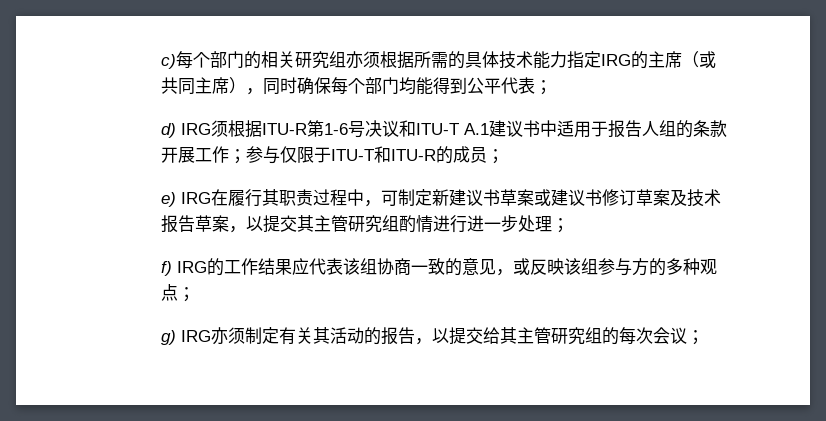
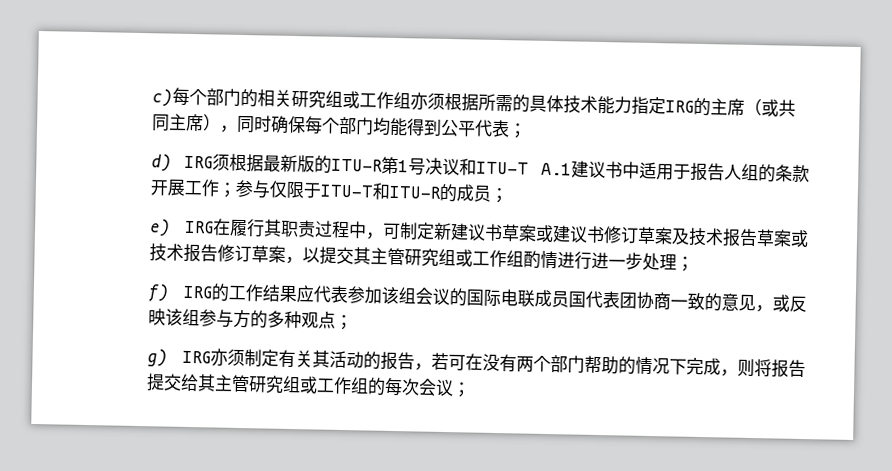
- c)每个部门的相关研究组亦须根据所需的具体技术能力指定IRG的主席（或共同主席），同时确保每个部门均能得到公平代表；
+ c)每个部门的相关研究组或工作组亦须根据所需的具体技术能力指定IRG的主席（或共同主席），同时确保每个部门均能得到公平代表；
- d) IRG须根据ITU-R第1-6号决议和ITU-T A.1建议书中适用于报告人组的条款开展工作；参与仅限于ITU-T和ITU-R的成员；
+ d) IRG须根据最新版的ITU-R第1号决议和ITU-T A.1建议书中适用于报告人组的条款开展工作；参与仅限于ITU-T和ITU-R的成员；
- e) IRG在履行其职责过程中，可制定新建议书草案或建议书修订草案及技术报告草案，以提交其主管研究组酌情进行进一步处理；
+ e) IRG在履行其职责过程中，可制定新建议书草案或建议书修订草案及技术报告草案或技术报告修订草案，以提交其主管研究组或工作组酌情进行进一步处理；
- f) IRG的工作结果应代表该组协商一致的意见，或反映该组参与方的多种观点；
+ f) IRG的工作结果应代表参加该组会议的国际电联成员国代表团协商一致的意见，或反映该组参与方的多种观点；
- g) IRG亦须制定有关其活动的报告，以提交给其主管研究组的每次会议；
+ g) IRG亦须制定有关其活动的报告，若可在没有两个部门帮助的情况下完成，则将报告提交给其主管研究组或工作组的每次会议；

